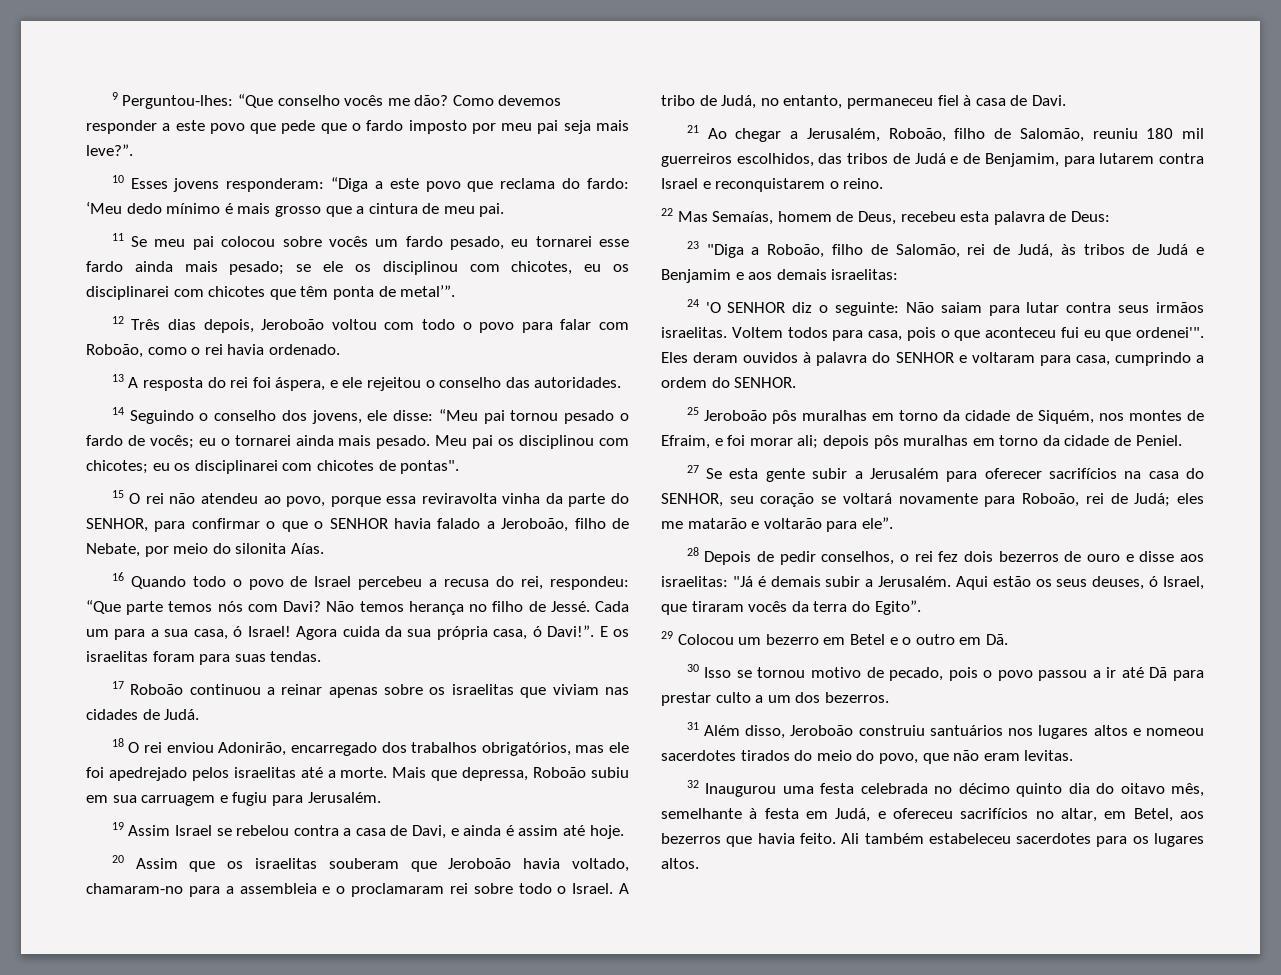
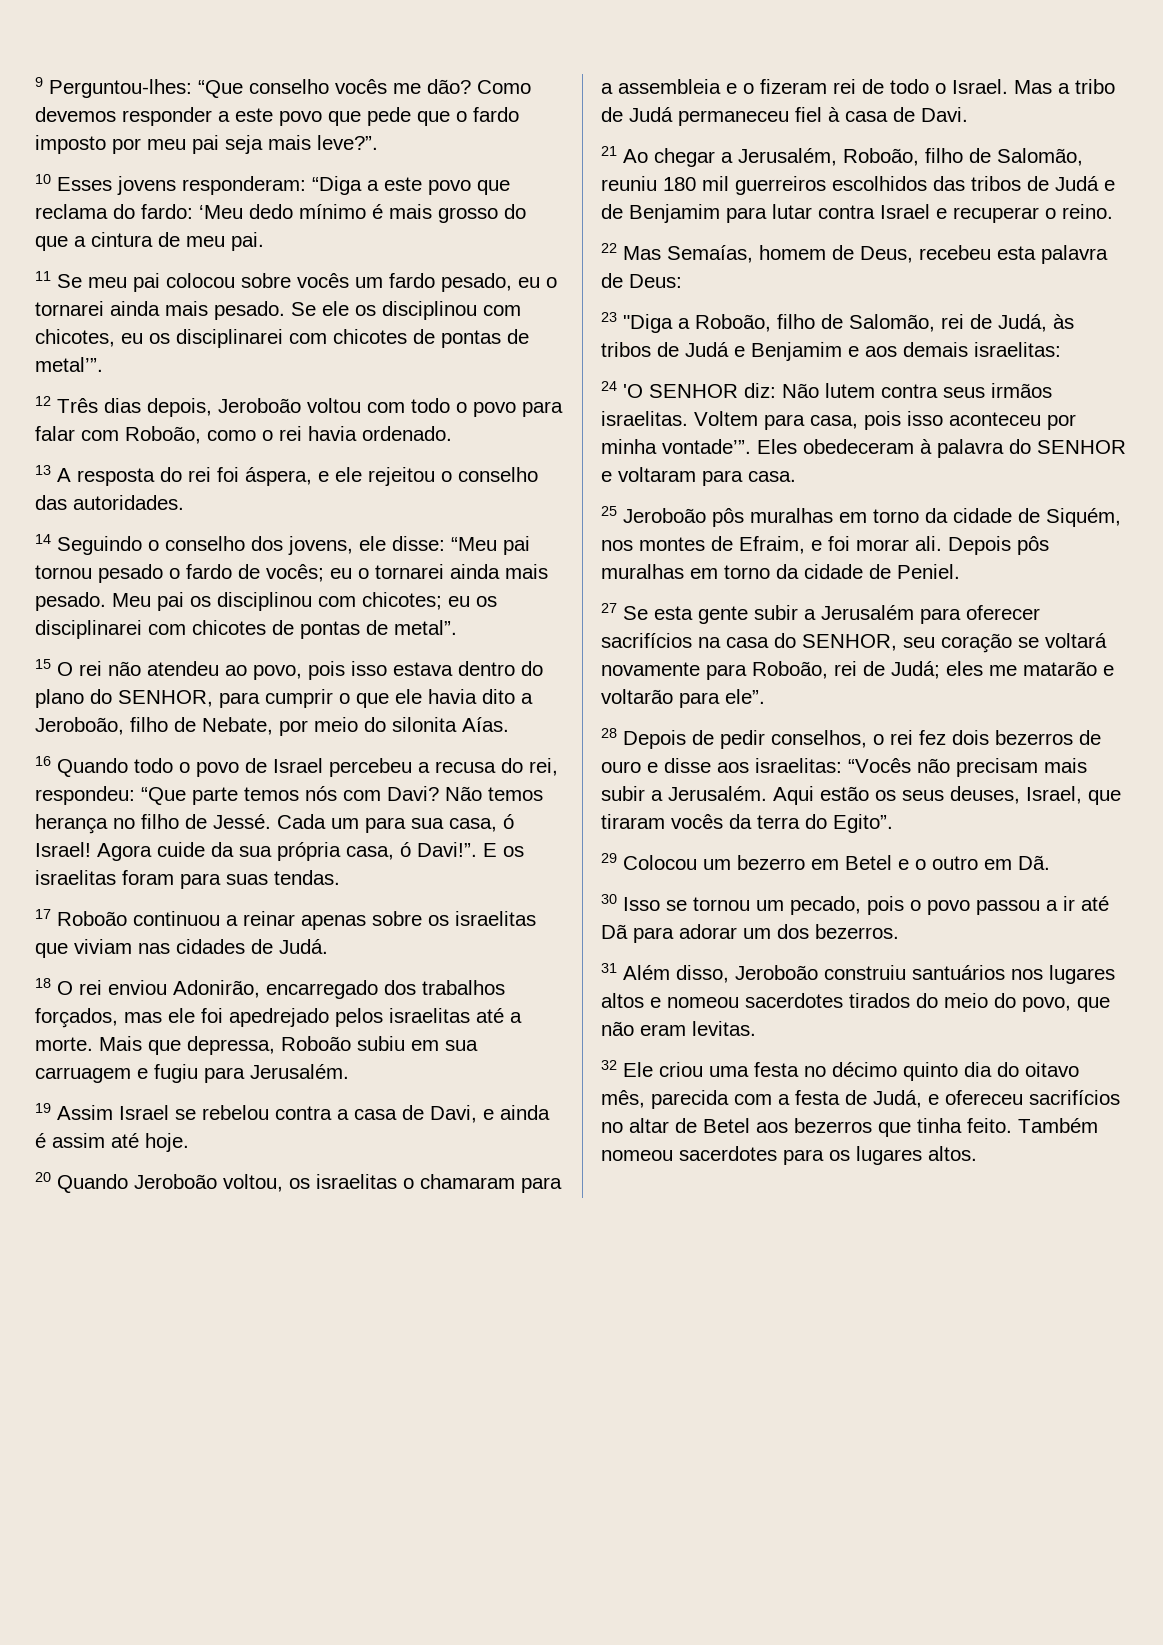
- 10 Esses jovens responderam: “Diga a este povo que reclama do fardo: ‘Meu dedo mínimo é mais grosso que a cintura de meu pai.
+ 10 Esses jovens responderam: “Diga a este povo que reclama do fardo: ‘Meu dedo mínimo é mais grosso do que a cintura de meu pai.
- 11 Se meu pai colocou sobre vocês um fardo pesado, eu tornarei esse fardo ainda mais pesado; se ele os disciplinou com chicotes, eu os disciplinarei com chicotes que têm ponta de metal’”.
+ 11 Se meu pai colocou sobre vocês um fardo pesado, eu o tornarei ainda mais pesado. Se ele os disciplinou com chicotes, eu os disciplinarei com chicotes de pontas de metal’”.
- Meu pai os disciplinou com chicotes; eu os disciplinarei com chicotes de pontas".
+ Meu pai os disciplinou com chicotes; eu os disciplinarei com chicotes de pontas de metal”.
- 15 O rei não atendeu ao povo, porque essa reviravolta vinha da parte do SENHOR, para confirmar o que o SENHOR havia falado a Jeroboão, filho de Nebate, por meio do silonita Aías.
+ 15 O rei não atendeu ao povo, pois isso estava dentro do plano do SENHOR, para cumprir o que ele havia dito a Jeroboão, filho de Nebate, por meio do silonita Aías.
- Cada um para a sua casa, ó Israel!
+ Cada um para sua casa, ó Israel!
- Agora cuida da sua própria casa, ó Davi!”.
+ Agora cuide da sua própria casa, ó Davi!”.
- 18 O rei enviou Adonirão, encarregado dos trabalhos obrigatórios, mas ele foi apedrejado pelos israelitas até a morte.
+ 18 O rei enviou Adonirão, encarregado dos trabalhos forçados, mas ele foi apedrejado pelos israelitas até a morte.
- 20 Assim que os israelitas souberam que Jeroboão havia voltado, chamaram-no para a assembleia e o proclamaram rei sobre todo o Israel. A tribo de Judá, no entanto, permaneceu fiel à casa de Davi.
+ 20 Quando Jeroboão voltou, os israelitas o chamaram para a assembleia e o fizeram rei de todo o Israel. Mas a tribo de Judá permaneceu fiel à casa de Davi.
- 21 Ao chegar a Jerusalém, Roboão, filho de Salomão, reuniu 180 mil guerreiros escolhidos, das tribos de Judá e de Benjamim, para lutarem contra Israel e reconquistarem o reino.
+ 21 Ao chegar a Jerusalém, Roboão, filho de Salomão, reuniu 180 mil guerreiros escolhidos das tribos de Judá e de Benjamim para lutar contra Israel e recuperar o reino.
- 24 'O SENHOR diz o seguinte: Não saiam para lutar contra seus irmãos israelitas.
+ 24 'O SENHOR diz: Não lutem contra seus irmãos israelitas.
- Voltem todos para casa, pois o que aconteceu fui eu que ordenei'". Eles deram ouvidos à palavra do SENHOR e voltaram para casa, cumprindo a ordem do SENHOR.
+ Voltem para casa, pois isso aconteceu por minha vontade’”. Eles obedeceram à palavra do SENHOR e voltaram para casa.
- 25 Jeroboão pôs muralhas em torno da cidade de Siquém, nos montes de Efraim, e foi morar ali; depois pôs muralhas em torno da cidade de Peniel.
+ 25 Jeroboão pôs muralhas em torno da cidade de Siquém, nos montes de Efraim, e foi morar ali. Depois pôs muralhas em torno da cidade de Peniel.
- 28 Depois de pedir conselhos, o rei fez dois bezerros de ouro e disse aos israelitas: "Já é demais subir a Jerusalém.
+ 28 Depois de pedir conselhos, o rei fez dois bezerros de ouro e disse aos israelitas: “Vocês não precisam mais subir a Jerusalém.
- Aqui estão os seus deuses, ó Israel, que tiraram vocês da terra do Egito”.
+ Aqui estão os seus deuses, Israel, que tiraram vocês da terra do Egito”.
- 30 Isso se tornou motivo de pecado, pois o povo passou a ir até Dã para prestar culto a um dos bezerros.
+ 30 Isso se tornou um pecado, pois o povo passou a ir até Dã para adorar um dos bezerros.
- 32 Inaugurou uma festa celebrada no décimo quinto dia do oitavo mês, semelhante à festa em Judá, e ofereceu sacrifícios no altar, em Betel, aos bezerros que havia feito. Ali também estabeleceu sacerdotes para os lugares altos.
+ 32 Ele criou uma festa no décimo quinto dia do oitavo mês, parecida com a festa de Judá, e ofereceu sacrifícios no altar de Betel aos bezerros que tinha feito. Também nomeou sacerdotes para os lugares altos.

